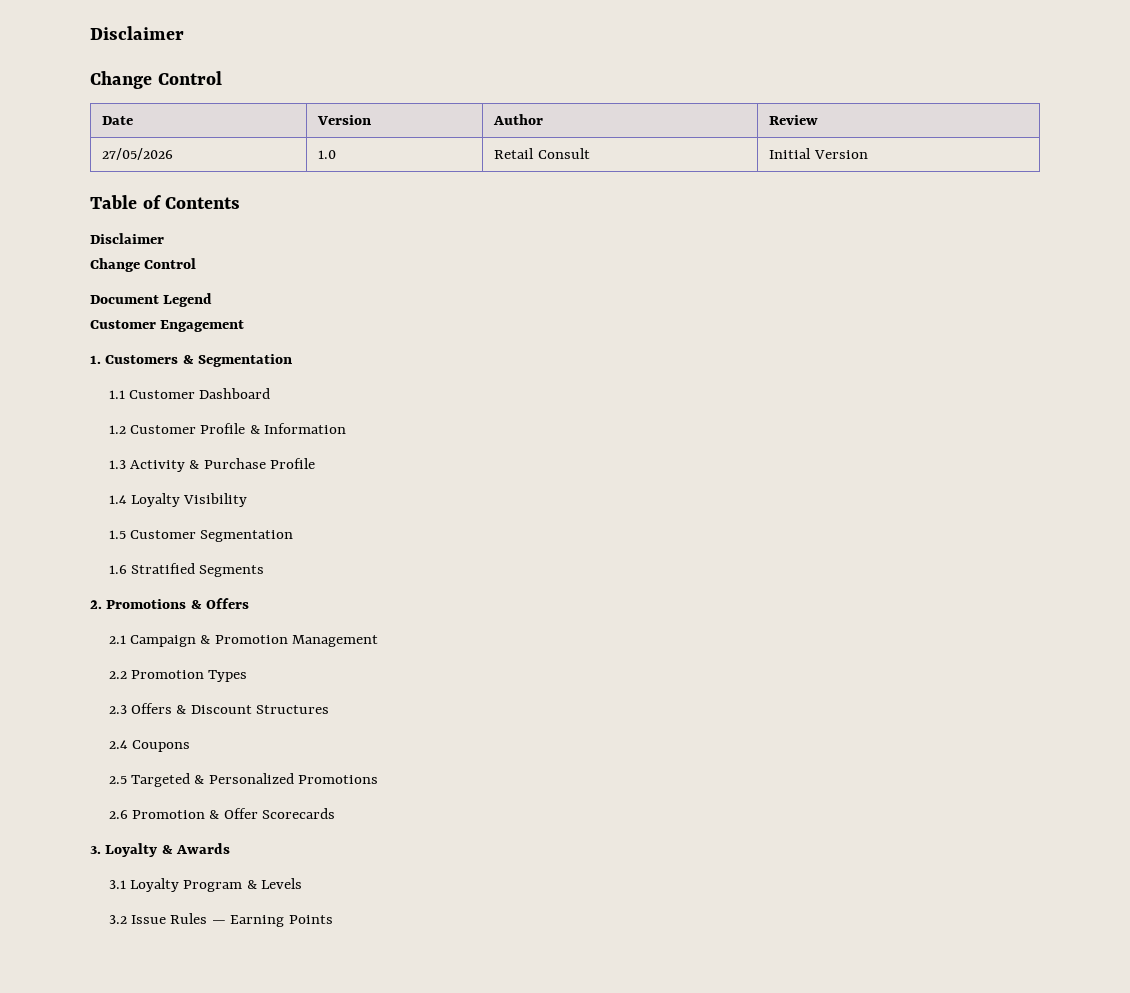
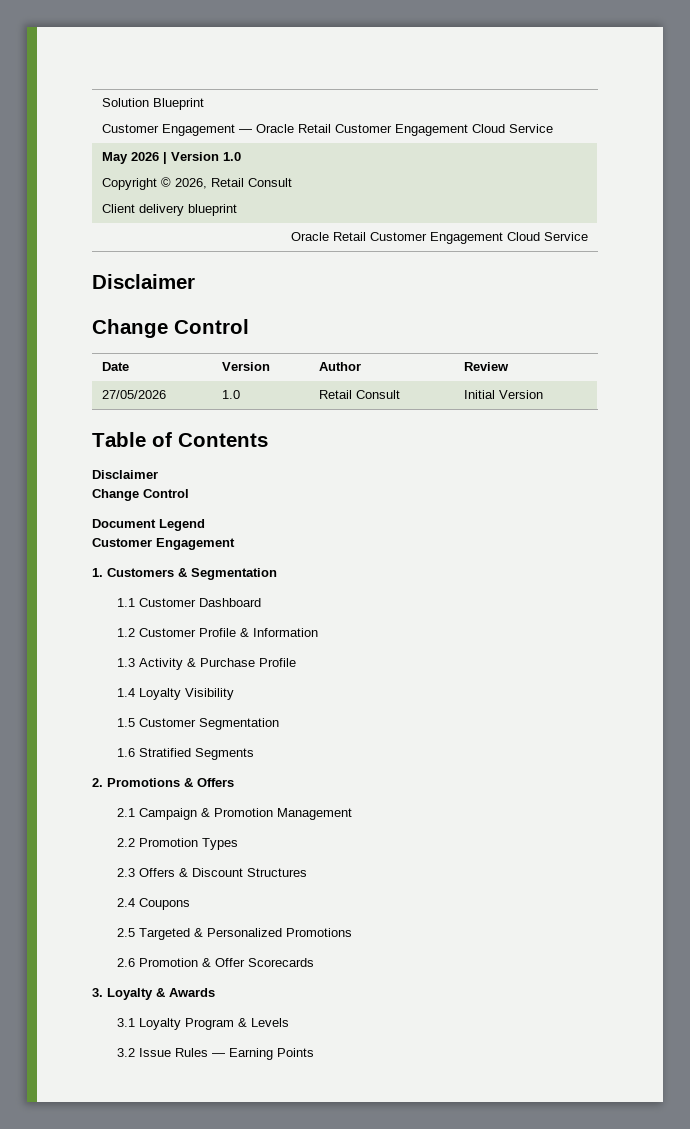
+ Solution Blueprint
+ Customer Engagement — Oracle Retail Customer Engagement Cloud Service
+ May 2026 | Version 1.0
+ Copyright © 2026, Retail Consult
+ Client delivery blueprint
+ Oracle Retail Customer Engagement Cloud Service

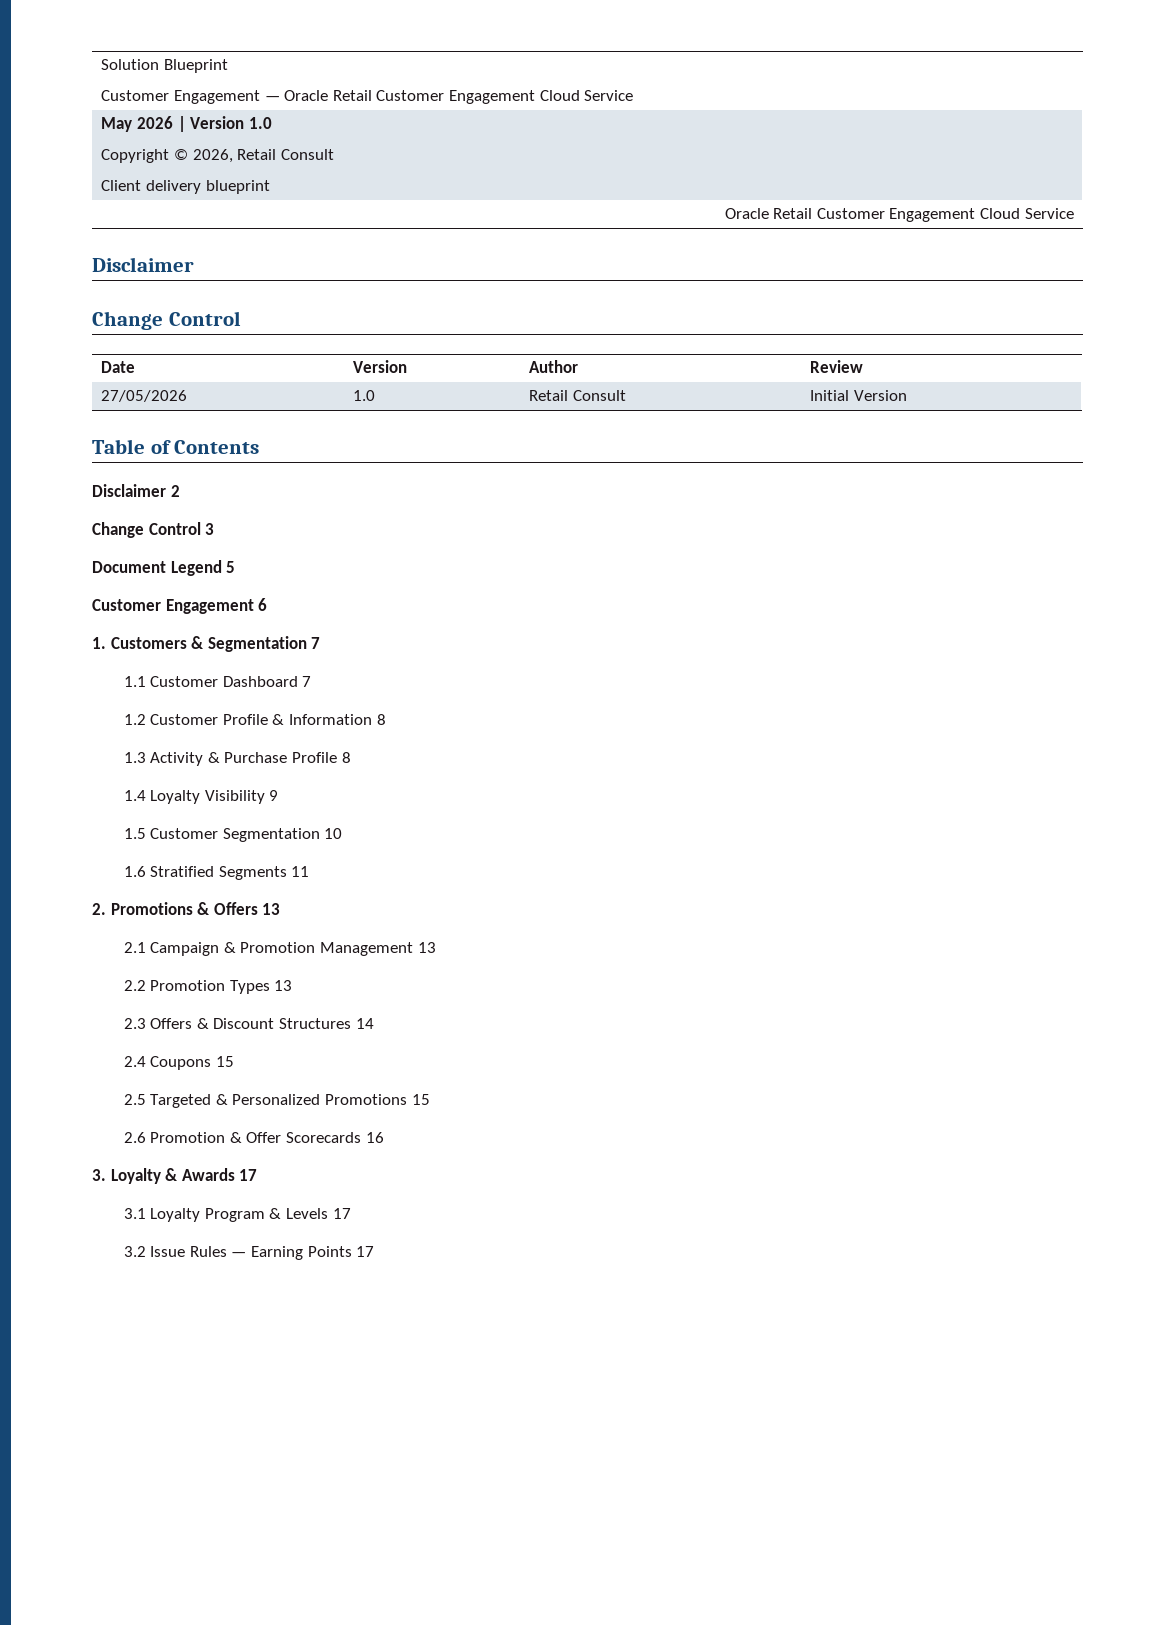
  Table of Contents
- Disclaimer
- Change Control
+ Disclaimer 2
+ Change Control 3
- Document Legend
- Customer Engagement
+ Document Legend 5
+ Customer Engagement 6
- 1. Customers & Segmentation
+ 1. Customers & Segmentation 7
- 1.1 Customer Dashboard
+ 1.1 Customer Dashboard 7
- 1.2 Customer Profile & Information
+ 1.2 Customer Profile & Information 8
- 1.3 Activity & Purchase Profile
+ 1.3 Activity & Purchase Profile 8
- 1.4 Loyalty Visibility
+ 1.4 Loyalty Visibility 9
- 1.5 Customer Segmentation
+ 1.5 Customer Segmentation 10
- 1.6 Stratified Segments
+ 1.6 Stratified Segments 11
- 2. Promotions & Offers
+ 2. Promotions & Offers 13
- 2.1 Campaign & Promotion Management
+ 2.1 Campaign & Promotion Management 13
- 2.2 Promotion Types
+ 2.2 Promotion Types 13
- 2.3 Offers & Discount Structures
+ 2.3 Offers & Discount Structures 14
- 2.4 Coupons
+ 2.4 Coupons 15
- 2.5 Targeted & Personalized Promotions
+ 2.5 Targeted & Personalized Promotions 15
- 2.6 Promotion & Offer Scorecards
+ 2.6 Promotion & Offer Scorecards 16
- 3. Loyalty & Awards
+ 3. Loyalty & Awards 17
- 3.1 Loyalty Program & Levels
+ 3.1 Loyalty Program & Levels 17
- 3.2 Issue Rules — Earning Points
+ 3.2 Issue Rules — Earning Points 17

